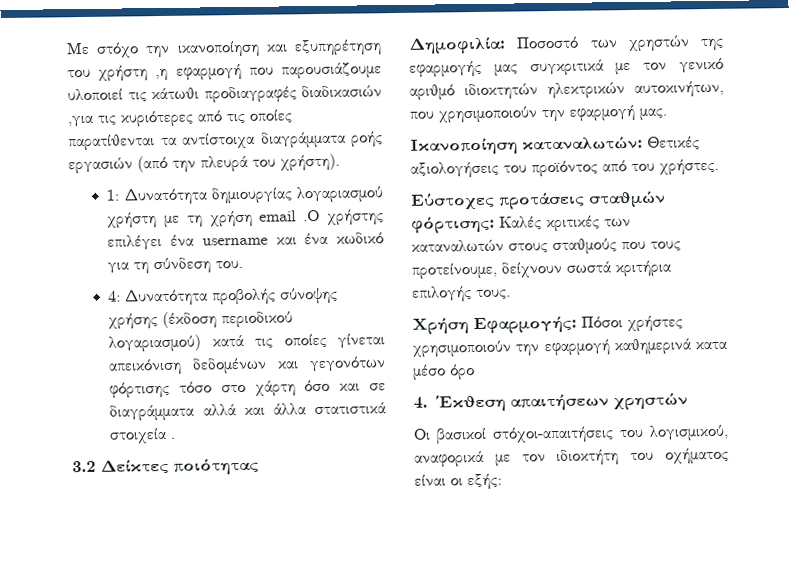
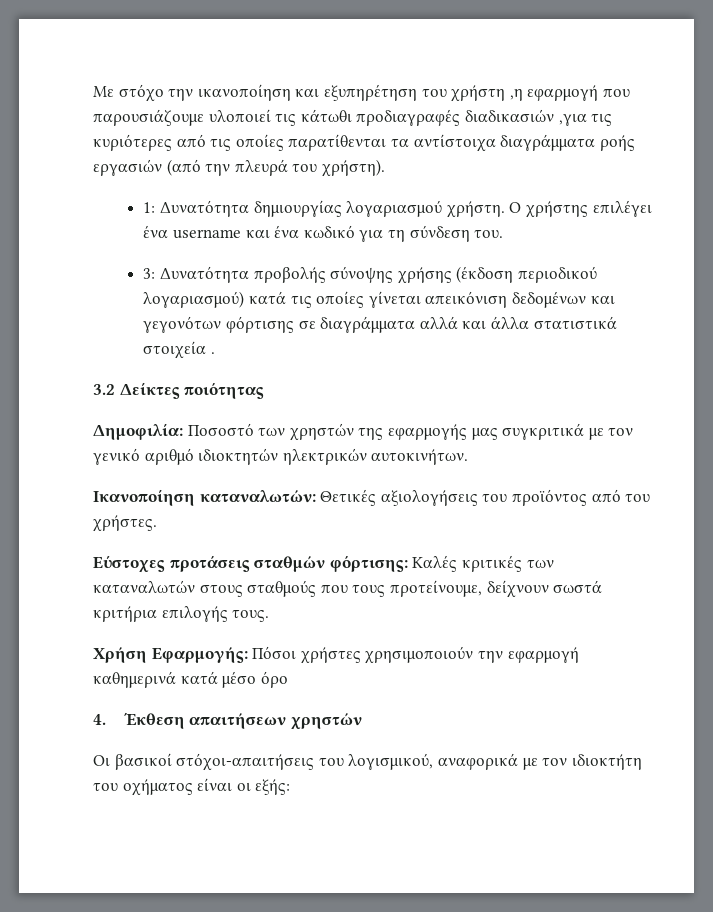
- 1: Δυνατότητα δημιουργίας λογαριασμού χρήστη με τη χρήση email .Ο χρήστης επιλέγει ένα username και ένα κωδικό για τη σύνδεση του.
+ 1: Δυνατότητα δημιουργίας λογαριασμού χρήστη. Ο χρήστης επιλέγει ένα username και ένα κωδικό για τη σύνδεση του.
- 4: Δυνατότητα προβολής σύνοψης χρήσης (έκδοση περιοδικού λογαριασμού) κατά τις οποίες γίνεται απεικόνιση δεδομένων και γεγονότων φόρτισης τόσο στο χάρτη όσο και σε διαγράμματα αλλά και άλλα στατιστικά στοιχεία .
+ 3: Δυνατότητα προβολής σύνοψης χρήσης (έκδοση περιοδικού λογαριασμού) κατά τις οποίες γίνεται απεικόνιση δεδομένων και γεγονότων φόρτισης σε διαγράμματα αλλά και άλλα στατιστικά στοιχεία .
- Δημοφιλία: Ποσοστό των χρηστών της εφαρμογής μας συγκριτικά με τον γενικό αριθμό ιδιοκτητών ηλεκτρικών αυτοκινήτων, που χρησιμοποιούν την εφαρμογή μας.
+ Δημοφιλία: Ποσοστό των χρηστών της εφαρμογής μας συγκριτικά με τον γενικό αριθμό ιδιοκτητών ηλεκτρικών αυτοκινήτων.
- Χρήση Εφαρμογής: Πόσοι χρήστες χρησιμοποιούν την εφαρμογή καθημερινά κατα μέσο όρο
+ Χρήση Εφαρμογής: Πόσοι χρήστες χρησιμοποιούν την εφαρμογή καθημερινά κατά μέσο όρο

